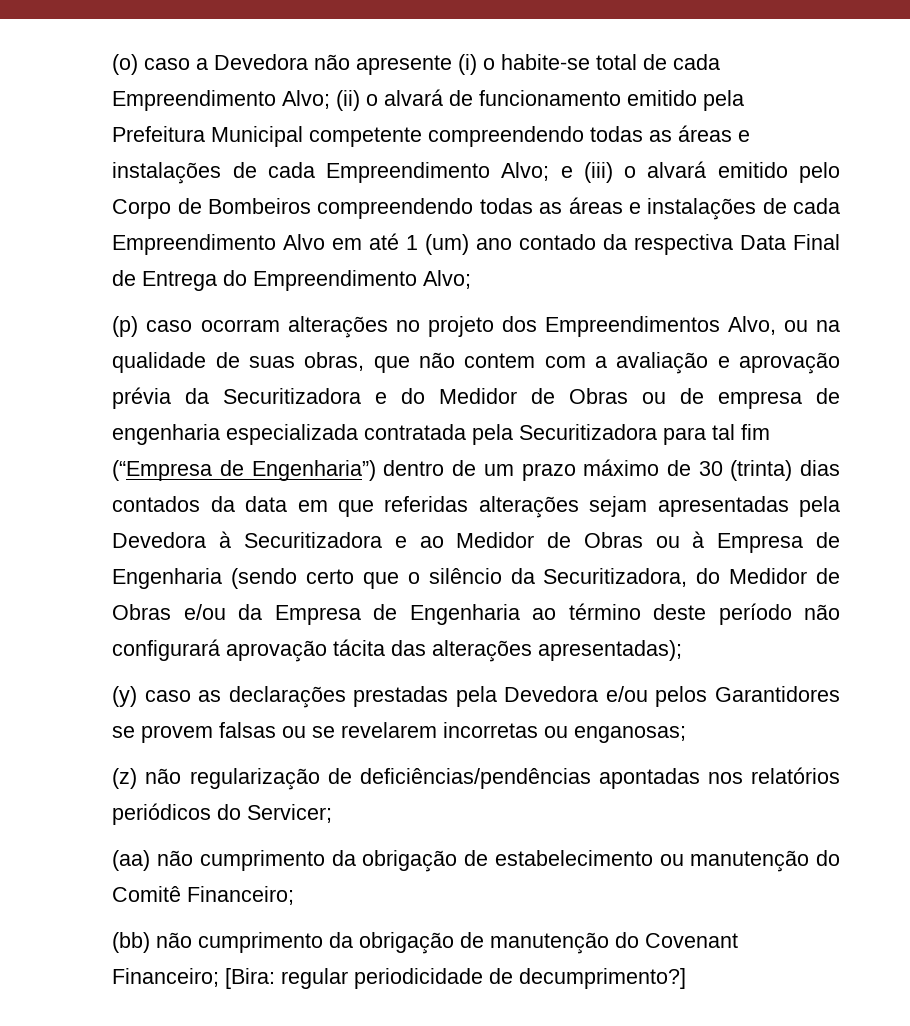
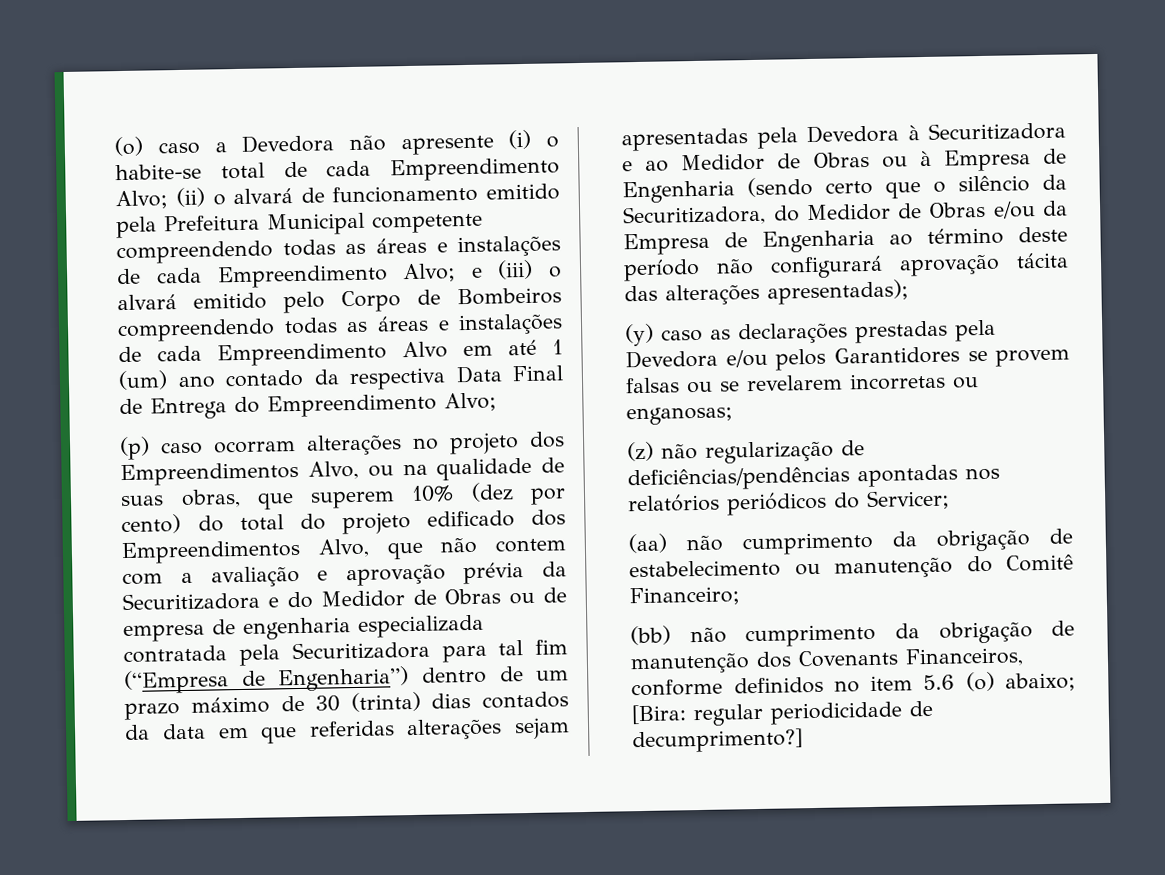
- (p) caso ocorram alterações no projeto dos Empreendimentos Alvo, ou na qualidade de suas obras, que não contem com a avaliação e aprovação prévia da Securitizadora e do Medidor de Obras ou de empresa de engenharia especializada contratada pela Securitizadora para tal fim (“Empresa de Engenharia”) dentro de um prazo máximo de 30 (trinta) dias contados da data em que referidas alterações sejam apresentadas pela Devedora à Securitizadora e ao Medidor de Obras ou à Empresa de Engenharia (sendo certo que o silêncio da Securitizadora, do Medidor de Obras e/ou da Empresa de Engenharia ao término deste período não configurará aprovação tácita das alterações apresentadas);
+ (p) caso ocorram alterações no projeto dos Empreendimentos Alvo, ou na qualidade de suas obras, que superem 10% (dez por cento) do total do projeto edificado dos Empreendimentos Alvo, que não contem com a avaliação e aprovação prévia da Securitizadora e do Medidor de Obras ou de empresa de engenharia especializada contratada pela Securitizadora para tal fim (“Empresa de Engenharia”) dentro de um prazo máximo de 30 (trinta) dias contados da data em que referidas alterações sejam apresentadas pela Devedora à Securitizadora e ao Medidor de Obras ou à Empresa de Engenharia (sendo certo que o silêncio da Securitizadora, do Medidor de Obras e/ou da Empresa de Engenharia ao término deste período não configurará aprovação tácita das alterações apresentadas);
- (bb) não cumprimento da obrigação de manutenção do Covenant Financeiro; [Bira: regular periodicidade de decumprimento?]
+ (bb) não cumprimento da obrigação de manutenção dos Covenants Financeiros, conforme definidos no item 5.6 (o) abaixo; [Bira: regular periodicidade de decumprimento?]

